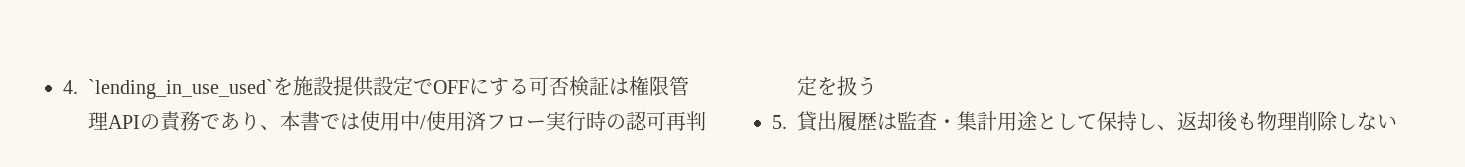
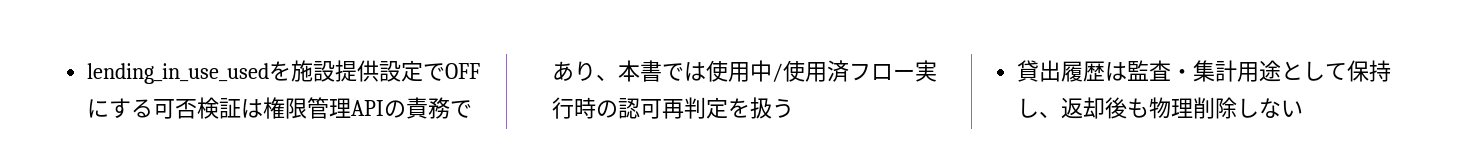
- 4. `lending_in_use_used`を施設提供設定でOFFにする可否検証は権限管理APIの責務であり、本書では使用中/使用済フロー実行時の認可再判定を扱う
+ lending_in_use_usedを施設提供設定でOFFにする可否検証は権限管理APIの責務であり、本書では使用中/使用済フロー実行時の認可再判定を扱う
- 5.貸出履歴は監査・集計用途として保持し、返却後も物理削除しない
+ 貸出履歴は監査・集計用途として保持し、返却後も物理削除しない

